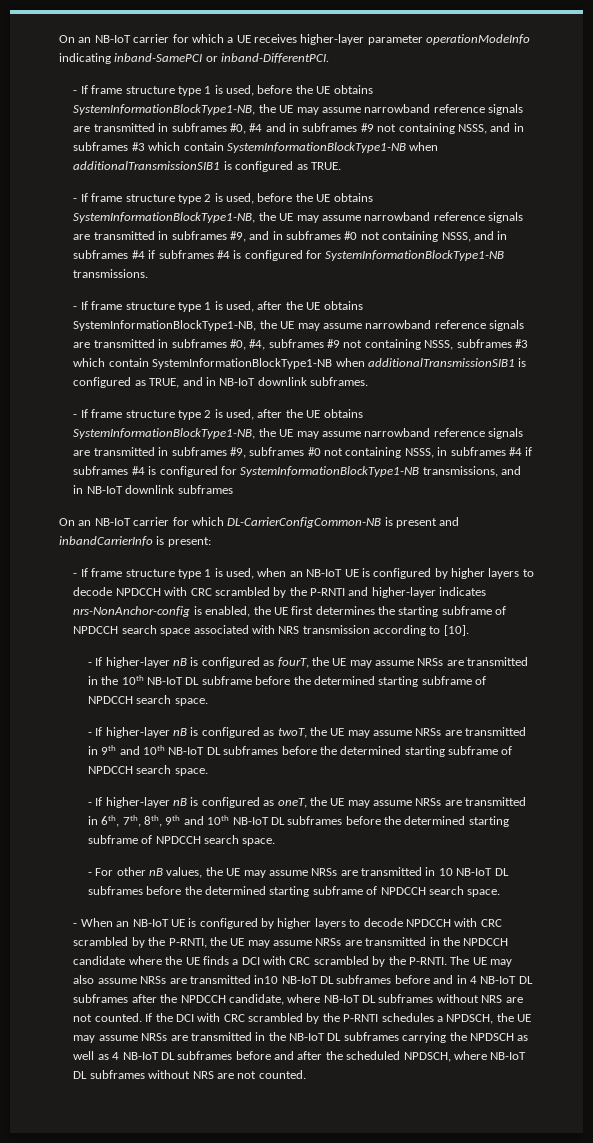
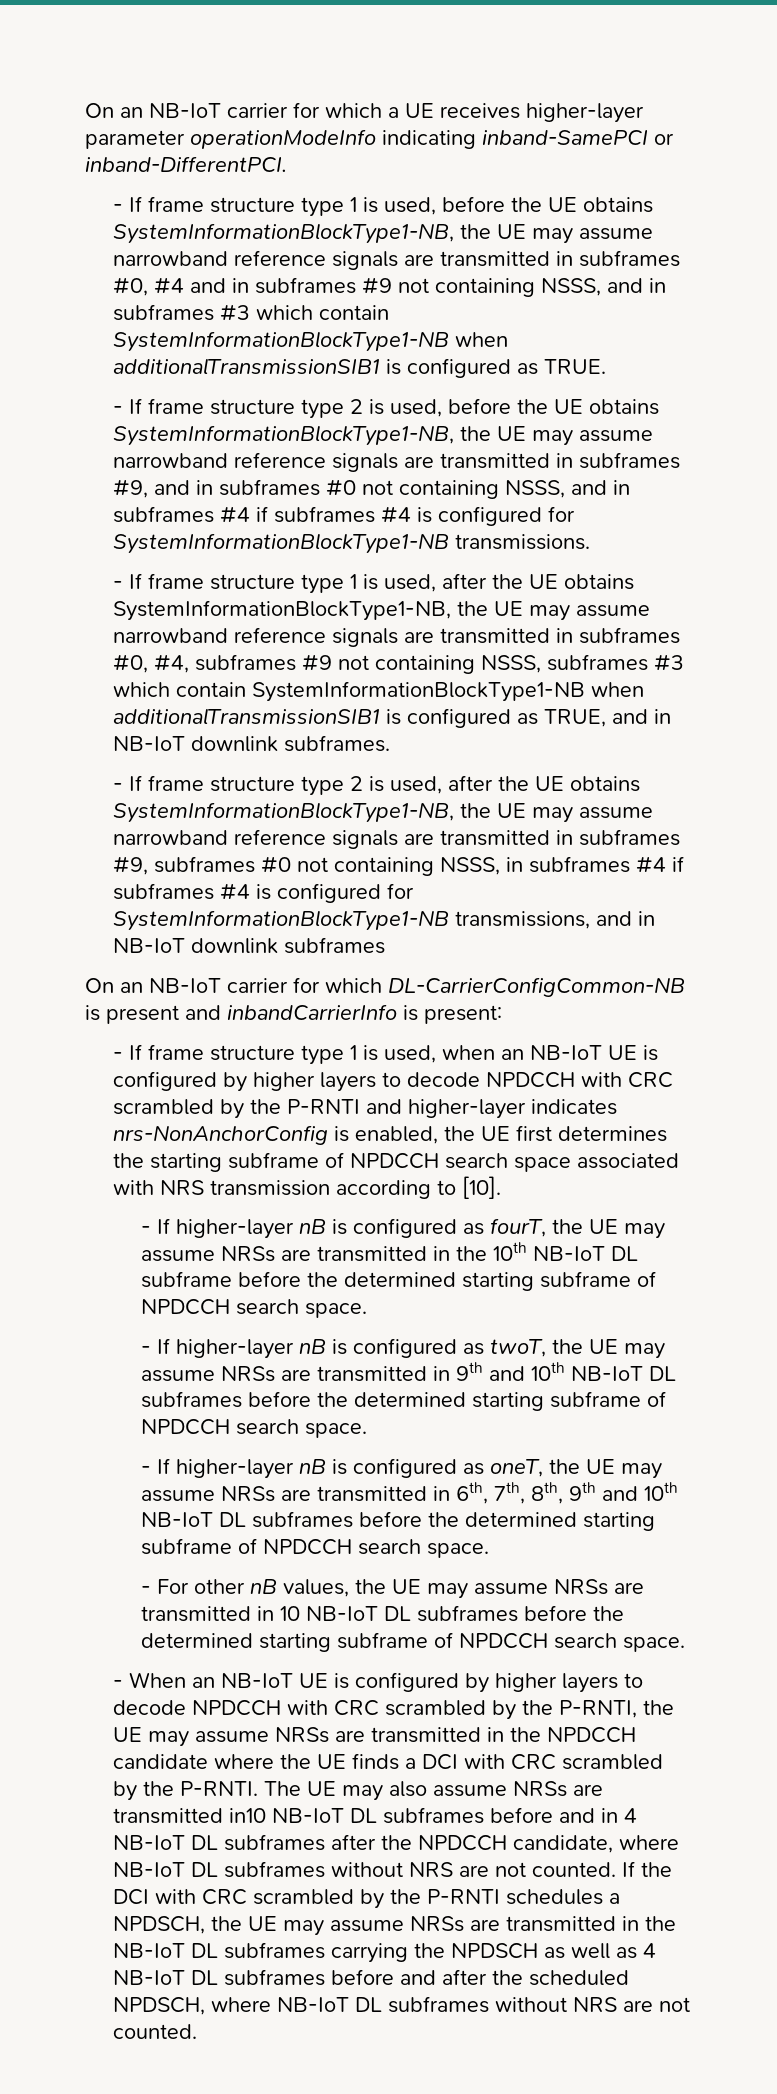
- - If frame structure type 1 is used, when an NB-IoT UE is configured by higher layers to decode NPDCCH with CRC scrambled by the P-RNTI and higher-layer indicates nrs-NonAnchor-config is enabled, the UE first determines the starting subframe of NPDCCH search space associated with NRS transmission according to [10].
+ - If frame structure type 1 is used, when an NB-IoT UE is configured by higher layers to decode NPDCCH with CRC scrambled by the P-RNTI and higher-layer indicates nrs-NonAnchorConfig is enabled, the UE first determines the starting subframe of NPDCCH search space associated with NRS transmission according to [10].

